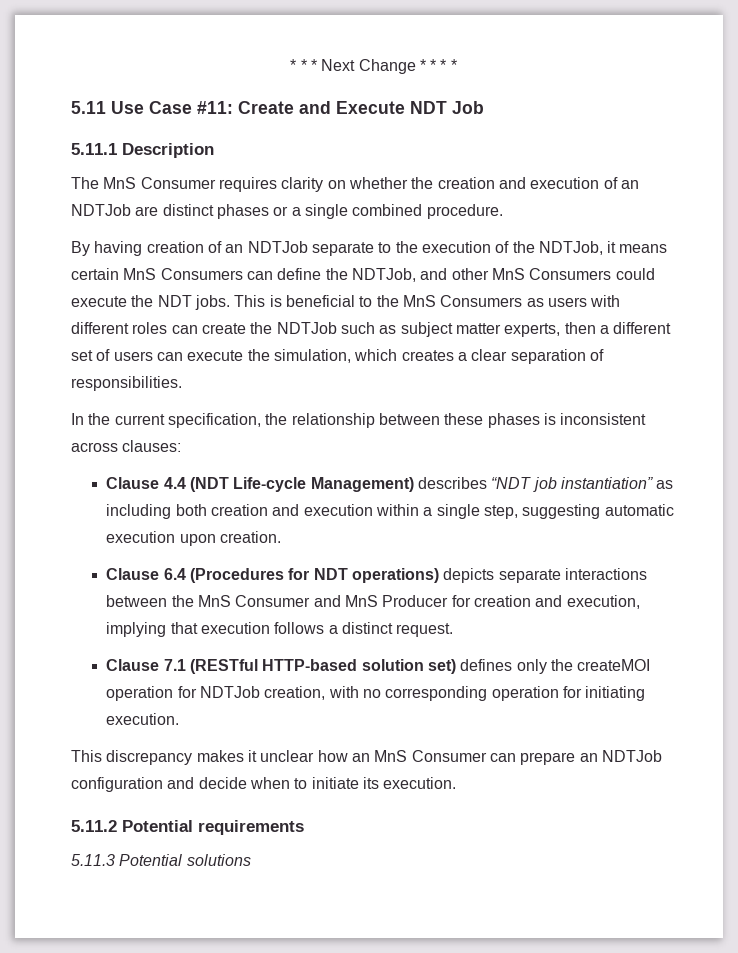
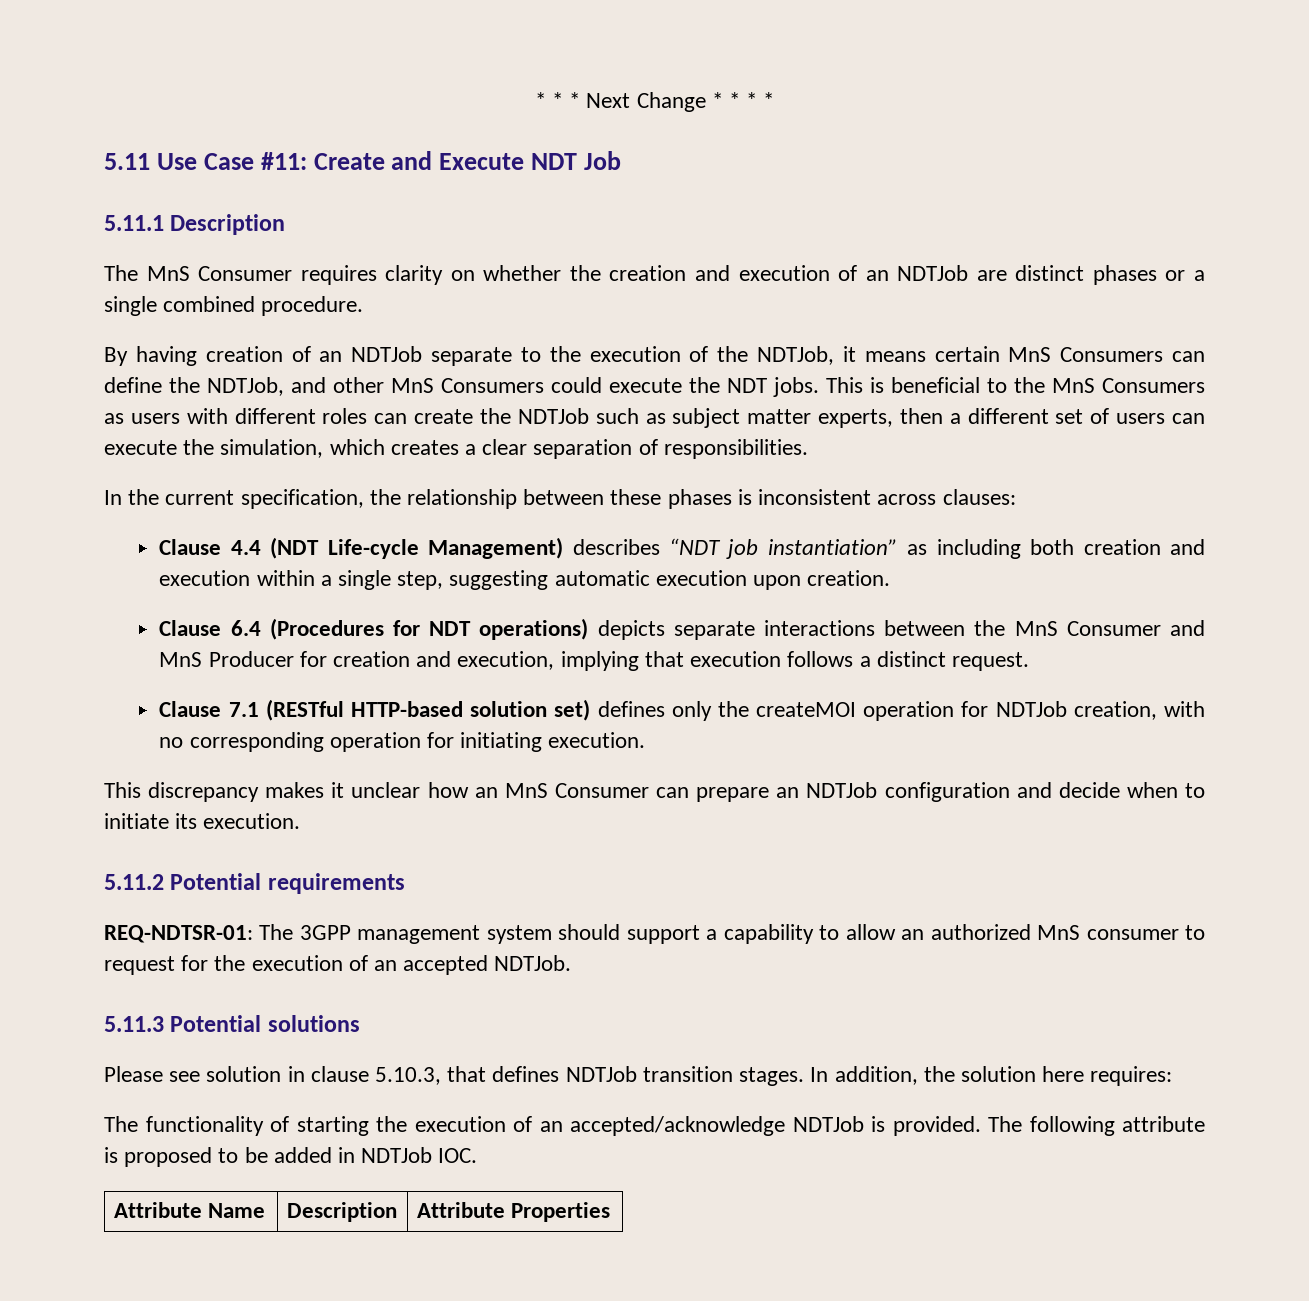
+ REQ-NDTSR-01: The 3GPP management system should support a capability to allow an authorized MnS consumer to request for the execution of an accepted NDTJob.
  5.11.3 Potential solutions
+ Please see solution in clause 5.10.3, that defines NDTJob transition stages. In addition, the solution here requires:
+ The functionality of starting the execution of an accepted/acknowledge NDTJob is provided. The following attribute is proposed to be added in NDTJob IOC.
+ Attribute Name | Description | Attribute Properties

